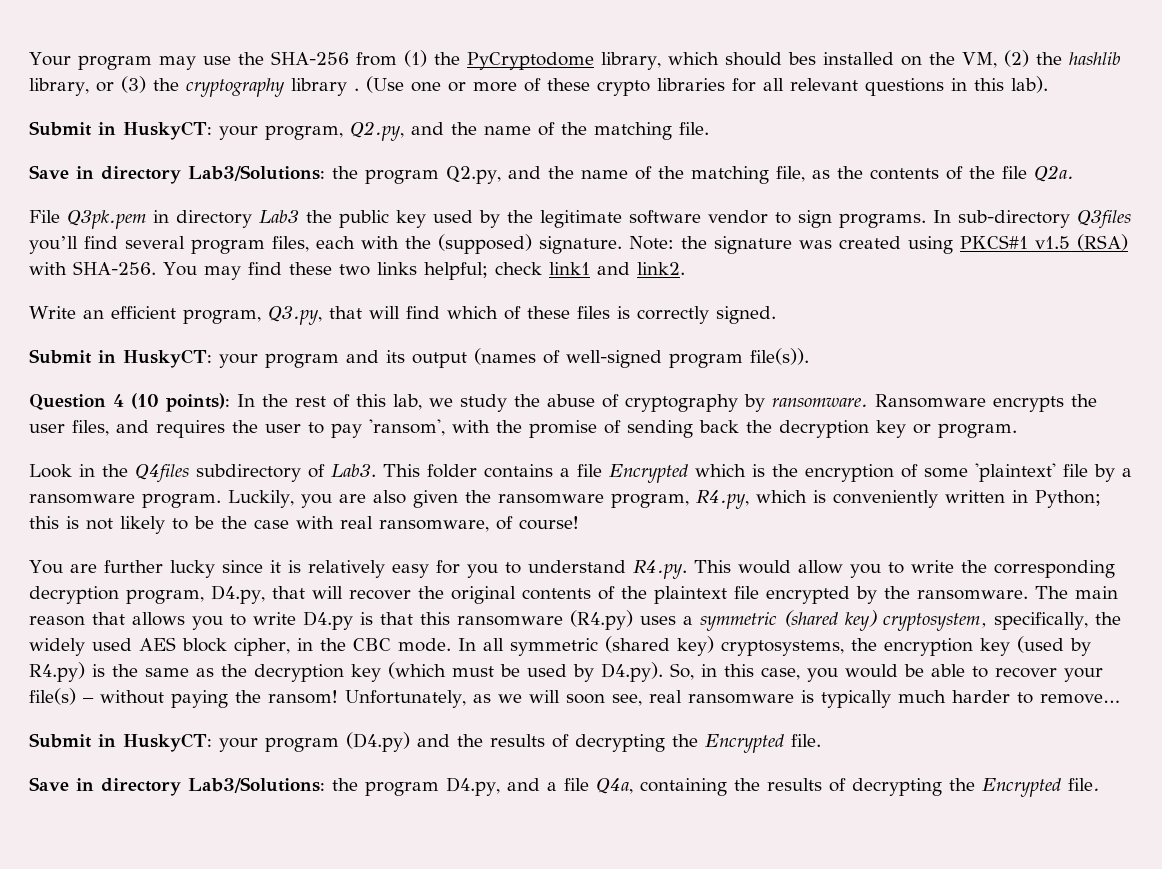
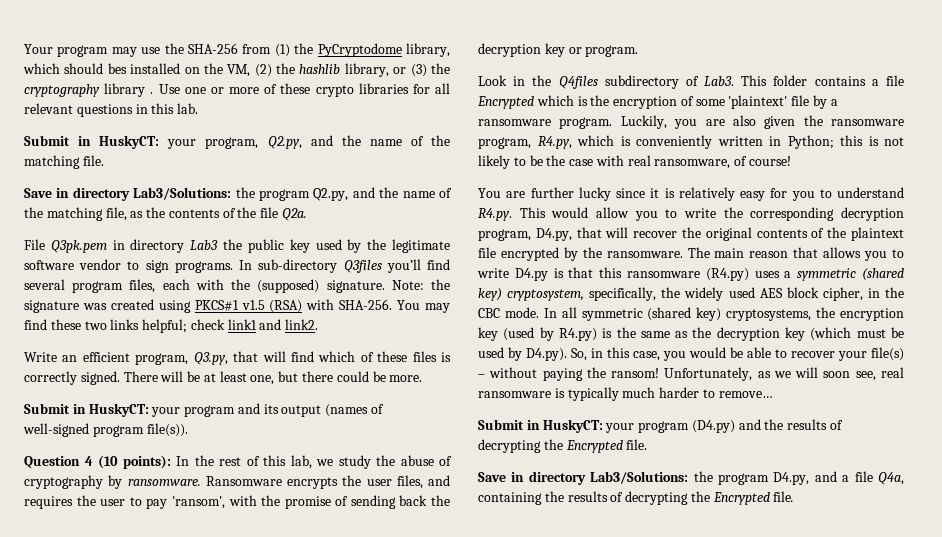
- (Use one or more of these crypto libraries for all relevant questions in this lab).
+ Use one or more of these crypto libraries for all relevant questions in this lab.
+ There will be at least one, but there could be more.

